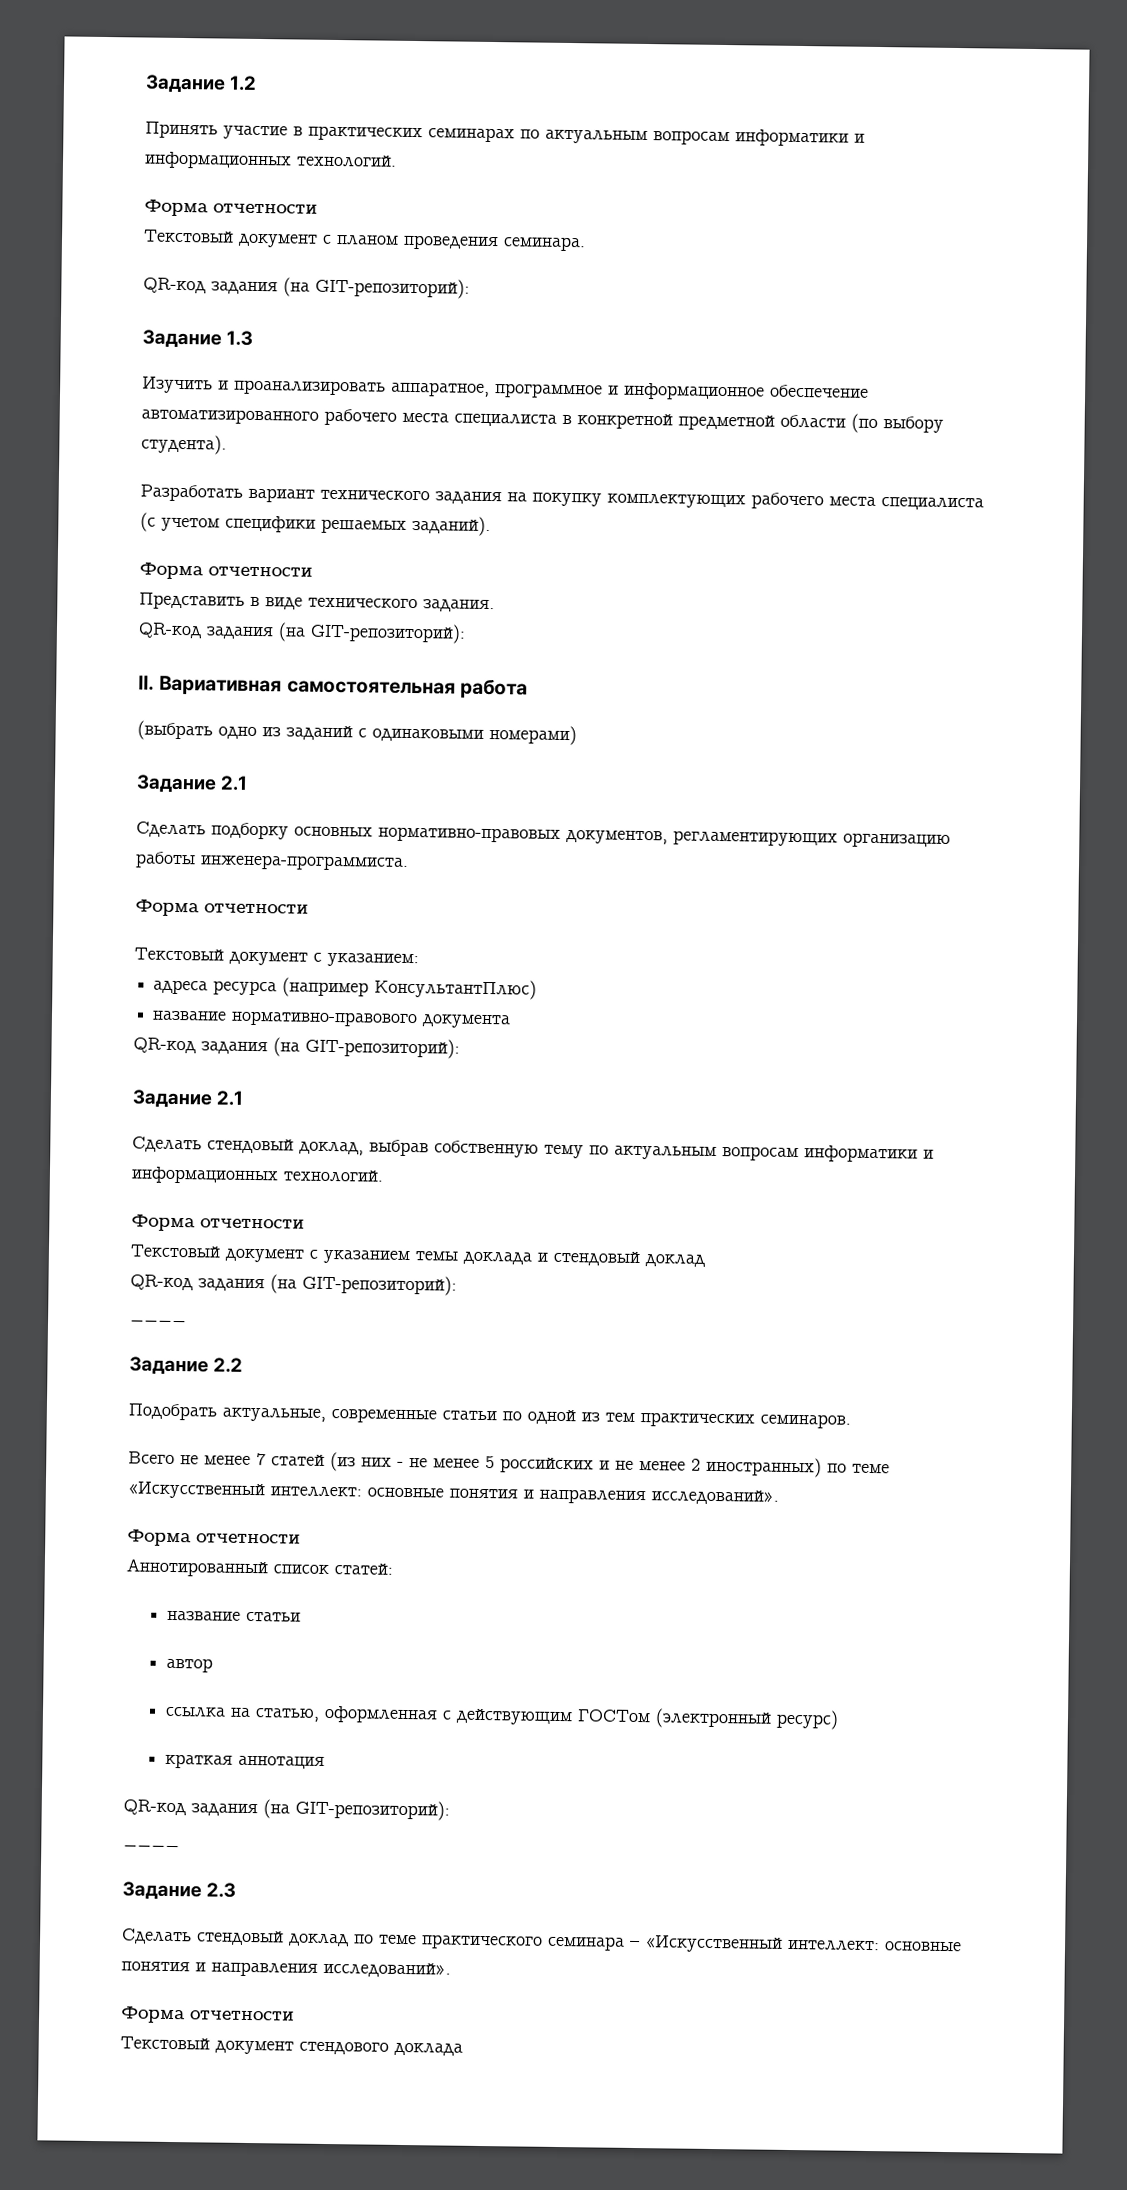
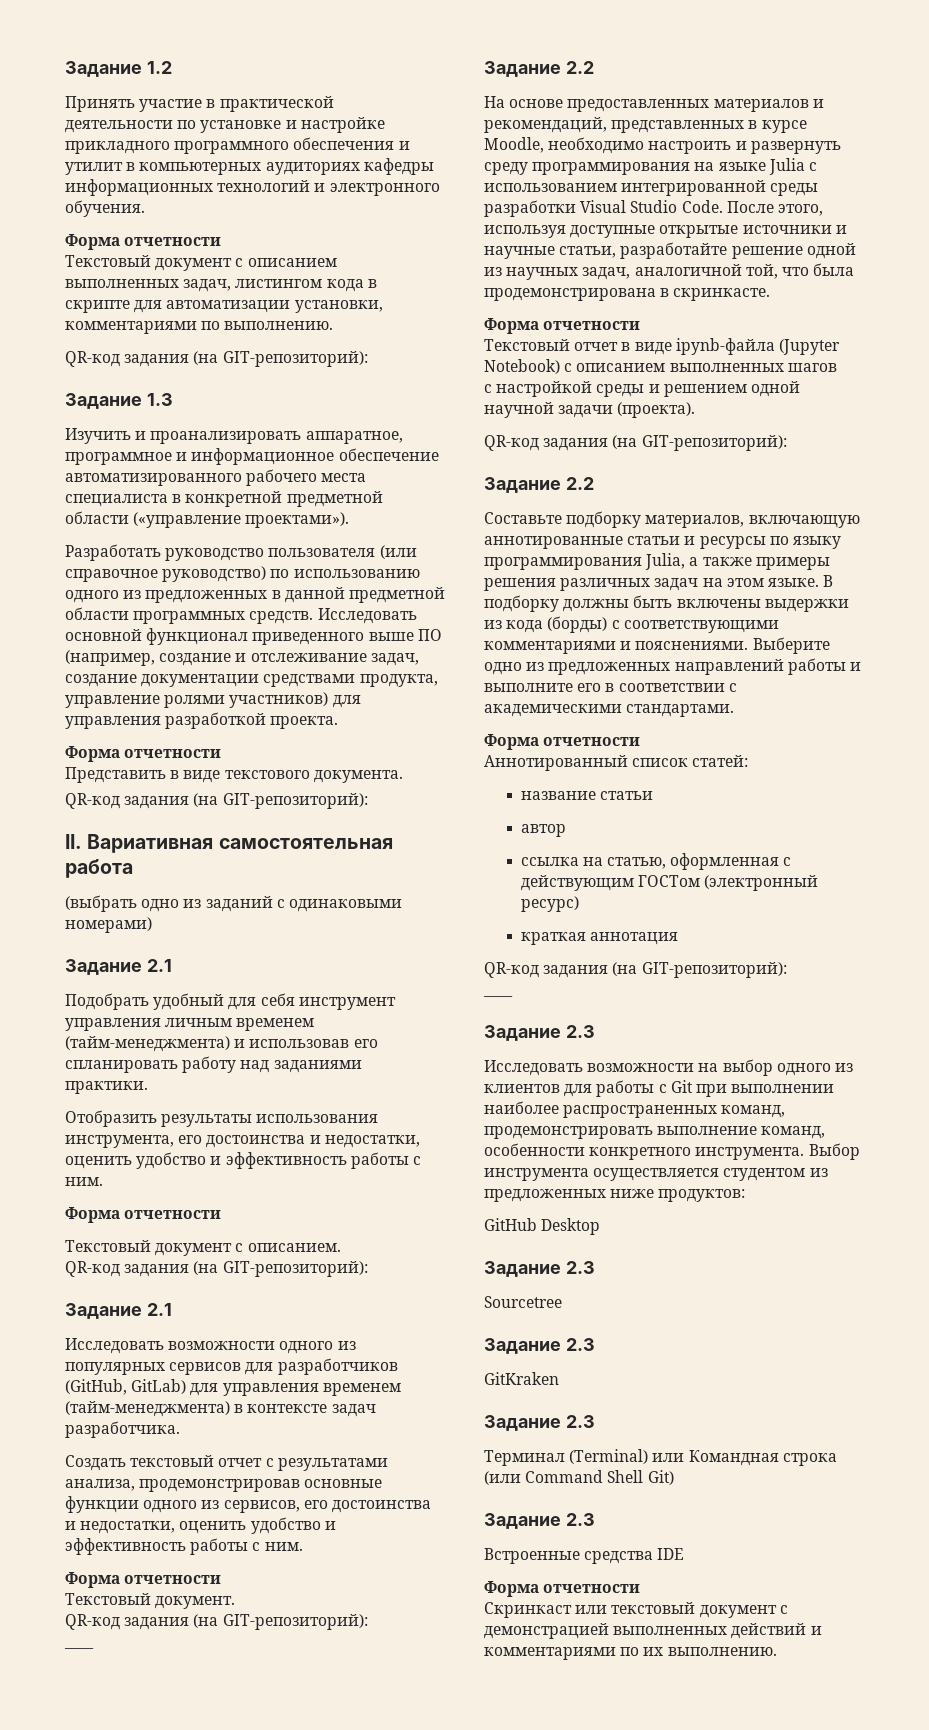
- Принять участие в практических семинарах по актуальным вопросам информатики и информационных технологий.
+ Принять участие в практической деятельности по установке и настройке прикладного программного обеспечения и утилит в компьютерных аудиториях кафедры информационных технологий и электронного обучения.
  Форма отчетности
- Текстовый документ с планом проведения семинара.
+ Текстовый документ с описанием выполненных задач, листингом кода в скрипте для автоматизации установки, комментариями по выполнению.
- Изучить и проанализировать аппаратное, программное и информационное обеспечение автоматизированного рабочего места специалиста в конкретной предметной области (по выбору студента).
- Разработать вариант технического задания на покупку комплектующих рабочего места специалиста (с учетом специфики решаемых заданий).
+ Изучить и проанализировать аппаратное, программное и информационное обеспечение автоматизированного рабочего места специалиста в конкретной предметной области («управление проектами»).
+ Разработать руководство пользователя (или справочное руководство) по использованию одного из предложенных в данной предметной области программных средств. Исследовать основной функционал приведенного выше ПО (например, создание и отслеживание задач, создание документации средствами продукта, управление ролями участников) для управления разработкой проекта.
- Представить в виде технического задания.
+ Представить в виде текстового документа.
- Сделать подборку основных нормативно-правовых документов, регламентирующих организацию работы инженера-программиста.
+ Подобрать удобный для себя инструмент управления личным временем (тайм-менеджмента) и использовав его спланировать работу над заданиями практики.
+ Отобразить результаты использования инструмента, его достоинства и недостатки, оценить удобство и эффективность работы с ним.
  Форма отчетности
- Текстовый документ с указанием:
- адреса ресурса (например КонсультантПлюс)
- название нормативно-правового документа
+ Текстовый документ с описанием.
- Сделать стендовый доклад, выбрав собственную тему по актуальным вопросам информатики и информационных технологий.
+ Исследовать возможности одного из популярных сервисов для разработчиков (GitHub, GitLab) для управления временем (тайм-менеджмента) в контексте задач разработчика.
+ Создать текстовый отчет с результатами анализа, продемонстрировав основные функции одного из сервисов, его достоинства и недостатки, оценить удобство и эффективность работы с ним.
  Форма отчетности
- Текстовый документ с указанием темы доклада и стендовый доклад
+ Текстовый документ.
- Подобрать актуальные, современные статьи по одной из тем практических семинаров.
- Всего не менее 7 статей (из них - не менее 5 российских и не менее 2 иностранных) по теме «Искусственный интеллект: основные понятия и направления исследований».
+ На основе предоставленных материалов и рекомендаций, представленных в курсе Moodle, необходимо настроить и развернуть среду программирования на языке Julia с использованием интегрированной среды разработки Visual Studio Code. После этого, используя доступные открытые источники и научные статьи, разработайте решение одной из научных задач, аналогичной той, что была продемонстрирована в скринкасте.
+ Форма отчетности
+ Текстовый отчет в виде ipynb-файла (Jupyter Notebook) с описанием выполненных шагов
+ с настройкой среды и решением одной научной задачи (проекта).
+ QR-код задания (на GIT-репозиторий):
+ Задание 2.2
+ Составьте подборку материалов, включающую аннотированные статьи и ресурсы по языку программирования Julia, а также примеры решения различных задач на этом языке. В подборку должны быть включены выдержки из кода (борды) с соответствующими комментариями и пояснениями. Выберите одно из предложенных направлений работы и выполните его в соответствии с академическими стандартами.
- Сделать стендовый доклад по теме практического семинара – «Искусственный интеллект: основные понятия и направления исследований».
+ Исследовать возможности на выбор одного из клиентов для работы с Git при выполнении наиболее распространенных команд, продемонстрировать выполнение команд, особенности конкретного инструмента. Выбор инструмента осуществляется студентом из предложенных ниже продуктов:
+ GitHub Desktop
+ Задание 2.3
+ Sourcetree
+ Задание 2.3
+ GitKraken
+ Задание 2.3
+ Терминал (Terminal) или Командная строка (или Command Shell Git)
+ Задание 2.3
+ Встроенные средства IDE
  Форма отчетности
- Текстовый документ стендового доклада
+ Скринкаст или текстовый документ с демонстрацией выполненных действий и комментариями по их выполнению.

